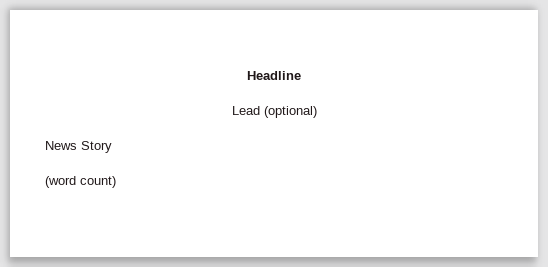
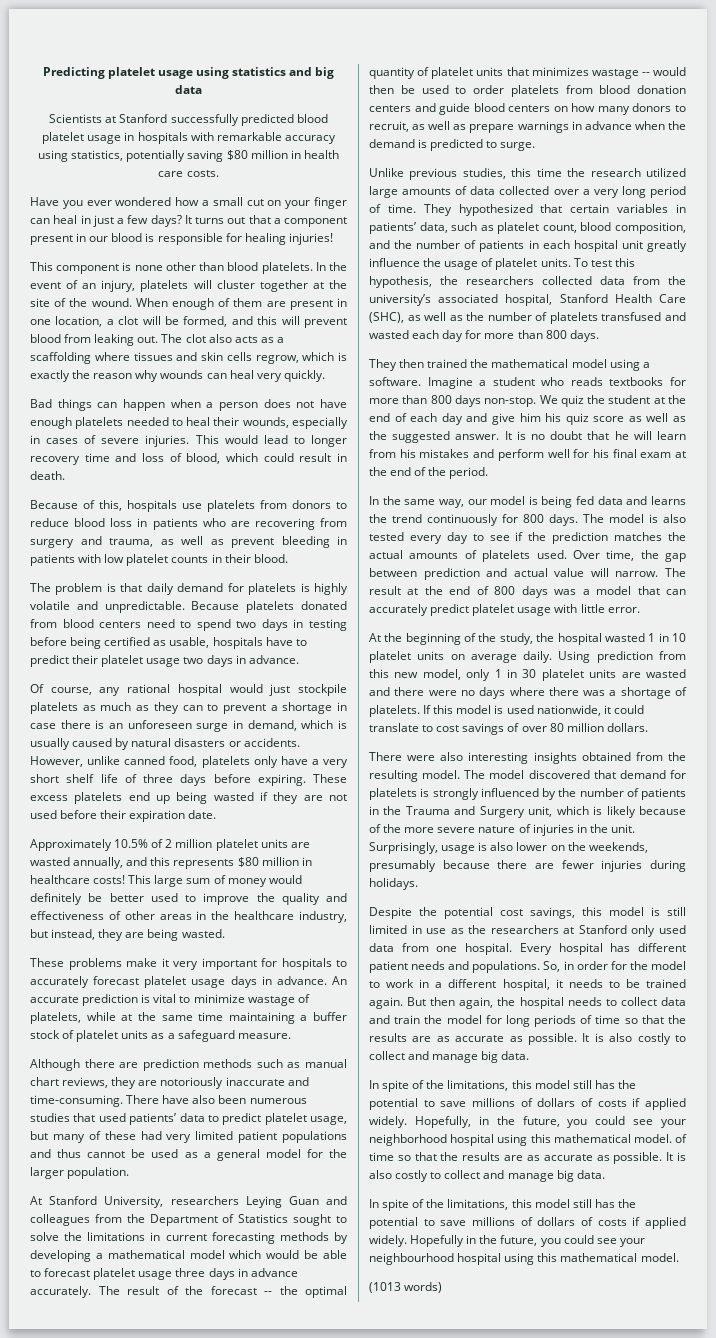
- Headline
- Lead (optional)
- News Story
- (word count)
+ Predicting platelet usage using statistics and big data
+ Scientists at Stanford successfully predicted blood platelet usage in hospitals with remarkable accuracy using statistics, potentially saving $80 million in health care costs.
+ Have you ever wondered how a small cut on your finger can heal in just a few days? It turns out that a component present in our blood is responsible for healing injuries!
+ This component is none other than blood platelets. In the event of an injury, platelets will cluster together at the site of the wound. When enough of them are present in one location, a clot will be formed, and this will prevent blood from leaking out. The clot also acts as a scaffolding where tissues and skin cells regrow, which is exactly the reason why wounds can heal very quickly.
+ Bad things can happen when a person does not have enough platelets needed to heal their wounds, especially in cases of severe injuries. This would lead to longer recovery time and loss of blood, which could result in death.
+ Because of this, hospitals use platelets from donors to reduce blood loss in patients who are recovering from surgery and trauma, as well as prevent bleeding in patients with low platelet counts in their blood.
+ The problem is that daily demand for platelets is highly volatile and unpredictable. Because platelets donated from blood centers need to spend two days in testing before being certified as usable, hospitals have to predict their platelet usage two days in advance.
+ Of course, any rational hospital would just stockpile platelets as much as they can to prevent a shortage in case there is an unforeseen surge in demand, which is usually caused by natural disasters or accidents. However, unlike canned food, platelets only have a very short shelf life of three days before expiring. These excess platelets end up being wasted if they are not used before their expiration date.
+ Approximately 10.5% of 2 million platelet units are wasted annually, and this represents $80 million in healthcare costs! This large sum of money would definitely be better used to improve the quality and effectiveness of other areas in the healthcare industry, but instead, they are being wasted.
+ These problems make it very important for hospitals to accurately forecast platelet usage days in advance. An accurate prediction is vital to minimize wastage of platelets, while at the same time maintaining a buffer stock of platelet units as a safeguard measure.
+ Although there are prediction methods such as manual chart reviews, they are notoriously inaccurate and time-consuming. There have also been numerous studies that used patients’ data to predict platelet usage, but many of these had very limited patient populations and thus cannot be used as a general model for the larger population.
+ At Stanford University, researchers Leying Guan and colleagues from the Department of Statistics sought to solve the limitations in current forecasting methods by developing a mathematical model which would be able to forecast platelet usage three days in advance accurately. The result of the forecast -- the optimal quantity of platelet units that minimizes wastage -- would then be used to order platelets from blood donation centers and guide blood centers on how many donors to recruit, as well as prepare warnings in advance when the demand is predicted to surge.
+ Unlike previous studies, this time the research utilized large amounts of data collected over a very long period of time. They hypothesized that certain variables in patients’ data, such as platelet count, blood composition, and the number of patients in each hospital unit greatly influence the usage of platelet units. To test this hypothesis, the researchers collected data from the university’s associated hospital, Stanford Health Care (SHC), as well as the number of platelets transfused and wasted each day for more than 800 days.
+ They then trained the mathematical model using a software. Imagine a student who reads textbooks for more than 800 days non-stop. We quiz the student at the end of each day and give him his quiz score as well as the suggested answer. It is no doubt that he will learn from his mistakes and perform well for his final exam at the end of the period.
+ In the same way, our model is being fed data and learns the trend continuously for 800 days. The model is also tested every day to see if the prediction matches the actual amounts of platelets used. Over time, the gap between prediction and actual value will narrow. The result at the end of 800 days was a model that can accurately predict platelet usage with little error.
+ At the beginning of the study, the hospital wasted 1 in 10 platelet units on average daily. Using prediction from this new model, only 1 in 30 platelet units are wasted and there were no days where there was a shortage of platelets. If this model is used nationwide, it could translate to cost savings of over 80 million dollars.
+ There were also interesting insights obtained from the resulting model. The model discovered that demand for platelets is strongly influenced by the number of patients in the Trauma and Surgery unit, which is likely because of the more severe nature of injuries in the unit. Surprisingly, usage is also lower on the weekends, presumably because there are fewer injuries during holidays.
+ Despite the potential cost savings, this model is still limited in use as the researchers at Stanford only used data from one hospital. Every hospital has different patient needs and populations. So, in order for the model to work in a different hospital, it needs to be trained again. But then again, the hospital needs to collect data and train the model for long periods of time so that the results are as accurate as possible. It is also costly to collect and manage big data.
+ In spite of the limitations, this model still has the potential to save millions of dollars of costs if applied widely. Hopefully, in the future, you could see your neighborhood hospital using this mathematical model. of time so that the results are as accurate as possible. It is also costly to collect and manage big data.
+ In spite of the limitations, this model still has the potential to save millions of dollars of costs if applied widely. Hopefully in the future, you could see your neighbourhood hospital using this mathematical model.
+ (1013 words)

